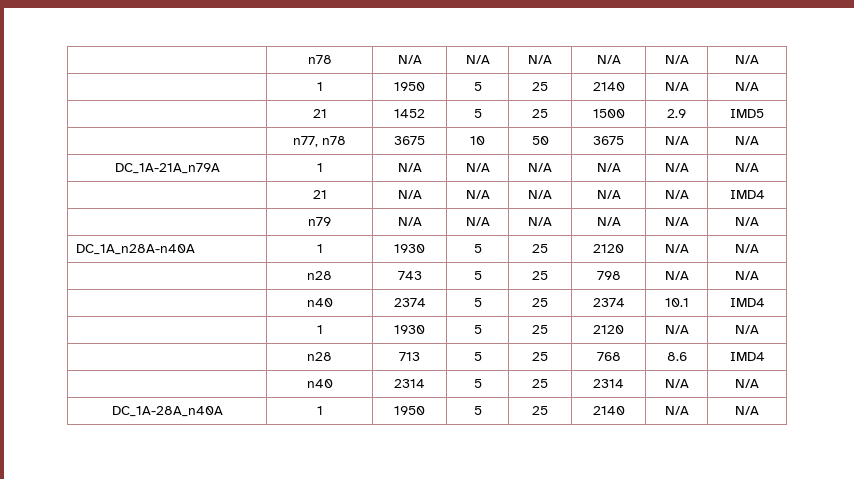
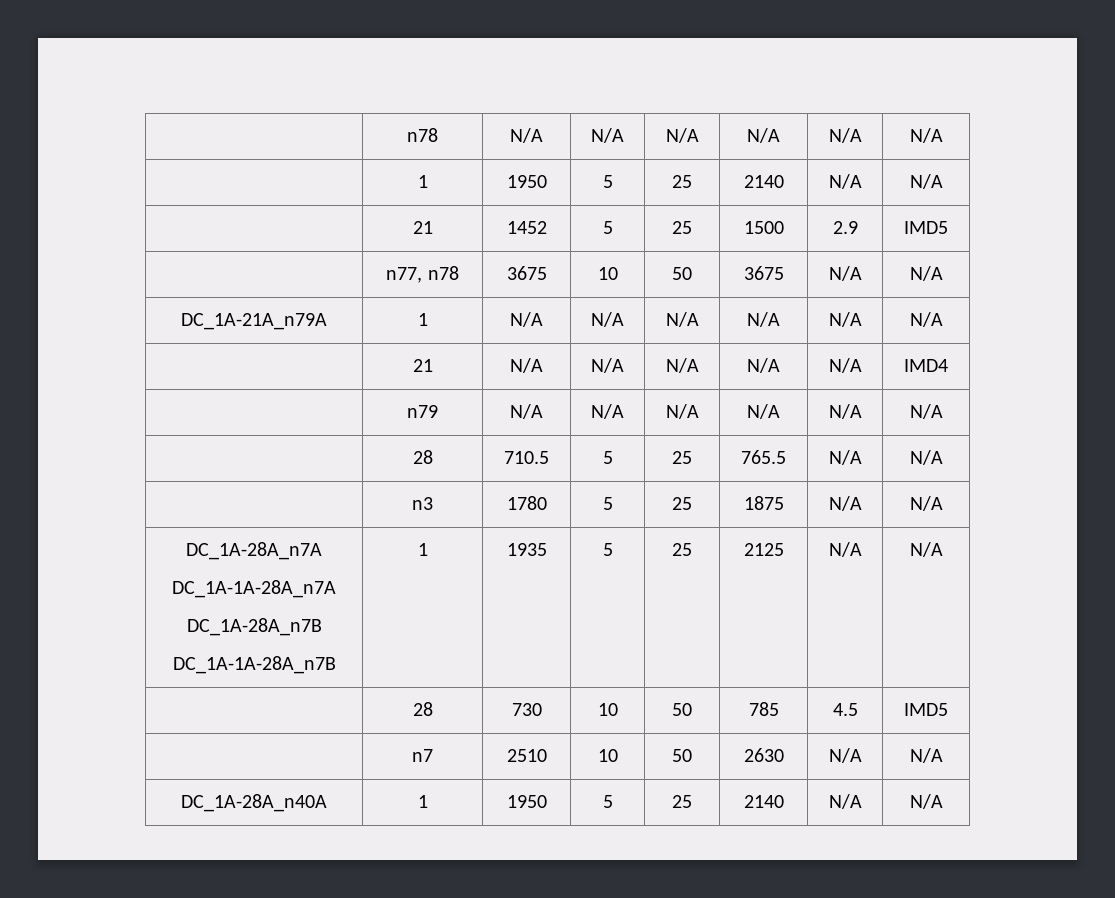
- DC_1A_n28A-n40A | 1 | 1930 | 5 | 25 | 2120 | N/A | N/A
- | n28 | 743 | 5 | 25 | 798 | N/A | N/A
- | n40 | 2374 | 5 | 25 | 2374 | 10.1 | IMD4
- | 1 | 1930 | 5 | 25 | 2120 | N/A | N/A
- | n28 | 713 | 5 | 25 | 768 | 8.6 | IMD4
- | n40 | 2314 | 5 | 25 | 2314 | N/A | N/A
+ | 28 | 710.5 | 5 | 25 | 765.5 | N/A | N/A
+ | n3 | 1780 | 5 | 25 | 1875 | N/A | N/A
+ DC_1A-28A_n7A
+ DC_1A-1A-28A_n7A
+ DC_1A-28A_n7B
+ DC_1A-1A-28A_n7B | 1 | 1935 | 5 | 25 | 2125 | N/A | N/A
+ | 28 | 730 | 10 | 50 | 785 | 4.5 | IMD5
+ | n7 | 2510 | 10 | 50 | 2630 | N/A | N/A

